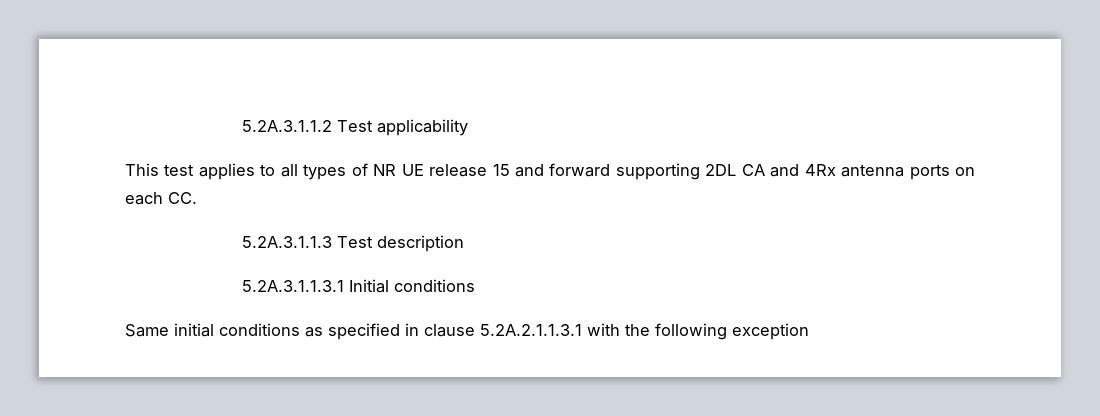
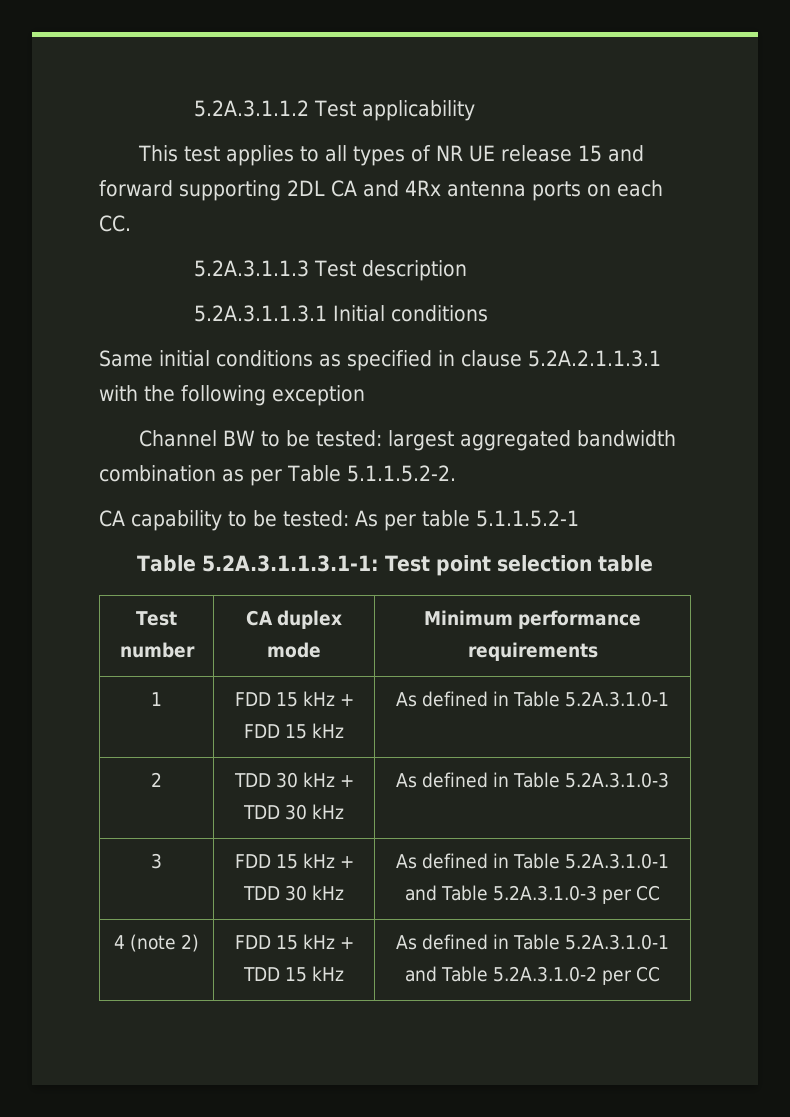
+ Channel BW to be tested: largest aggregated bandwidth combination as per Table 5.1.1.5.2-2.
+ CA capability to be tested: As per table 5.1.1.5.2-1
+ Table 5.2A.3.1.1.3.1-1: Test point selection table
+ Test number | CA duplex mode | Minimum performance requirements
+ 1 | FDD 15 kHz + FDD 15 kHz | As defined in Table 5.2A.3.1.0-1
+ 2 | TDD 30 kHz + TDD 30 kHz | As defined in Table 5.2A.3.1.0-3
+ 3 | FDD 15 kHz + TDD 30 kHz | As defined in Table 5.2A.3.1.0-1 and Table 5.2A.3.1.0-3 per CC
+ 4 (note 2) | FDD 15 kHz + TDD 15 kHz | As defined in Table 5.2A.3.1.0-1 and Table 5.2A.3.1.0-2 per CC

